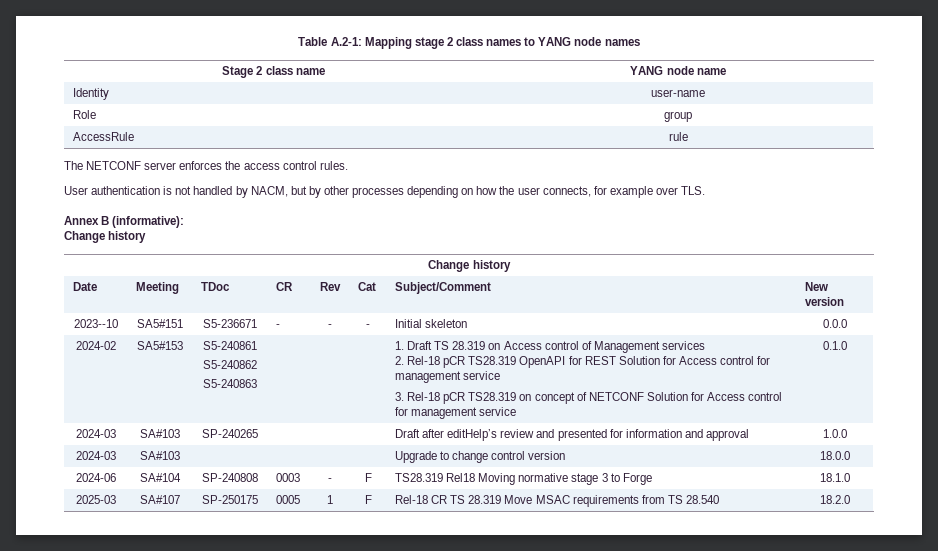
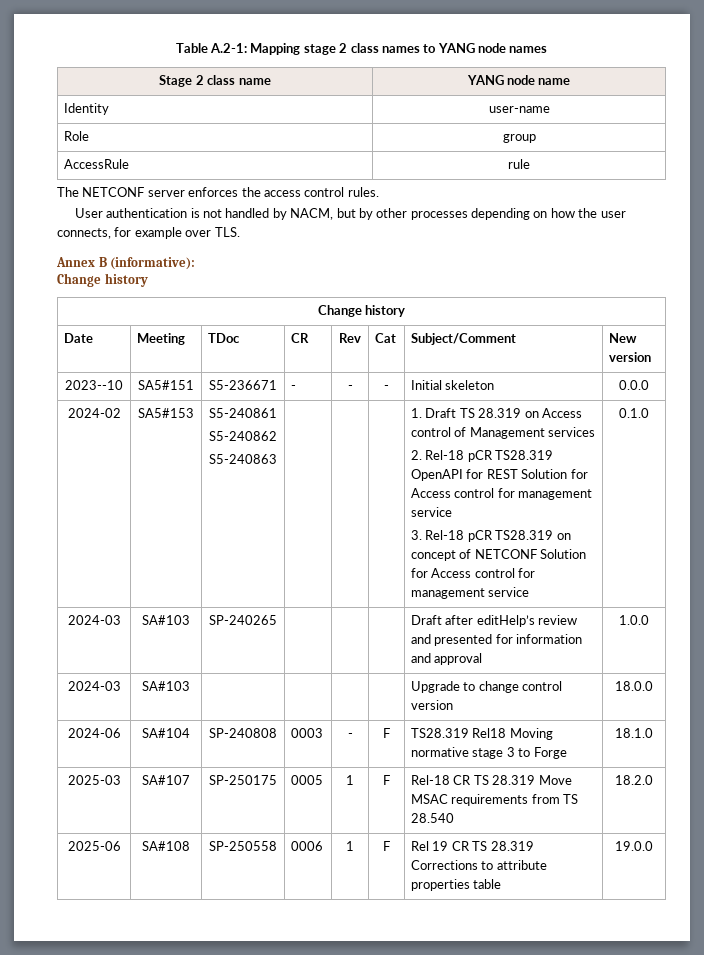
+ 2025-06 | SA#108 | SP-250558 | 0006 | 1 | F | Rel 19 CR TS 28.319 Corrections to attribute properties table | 19.0.0

